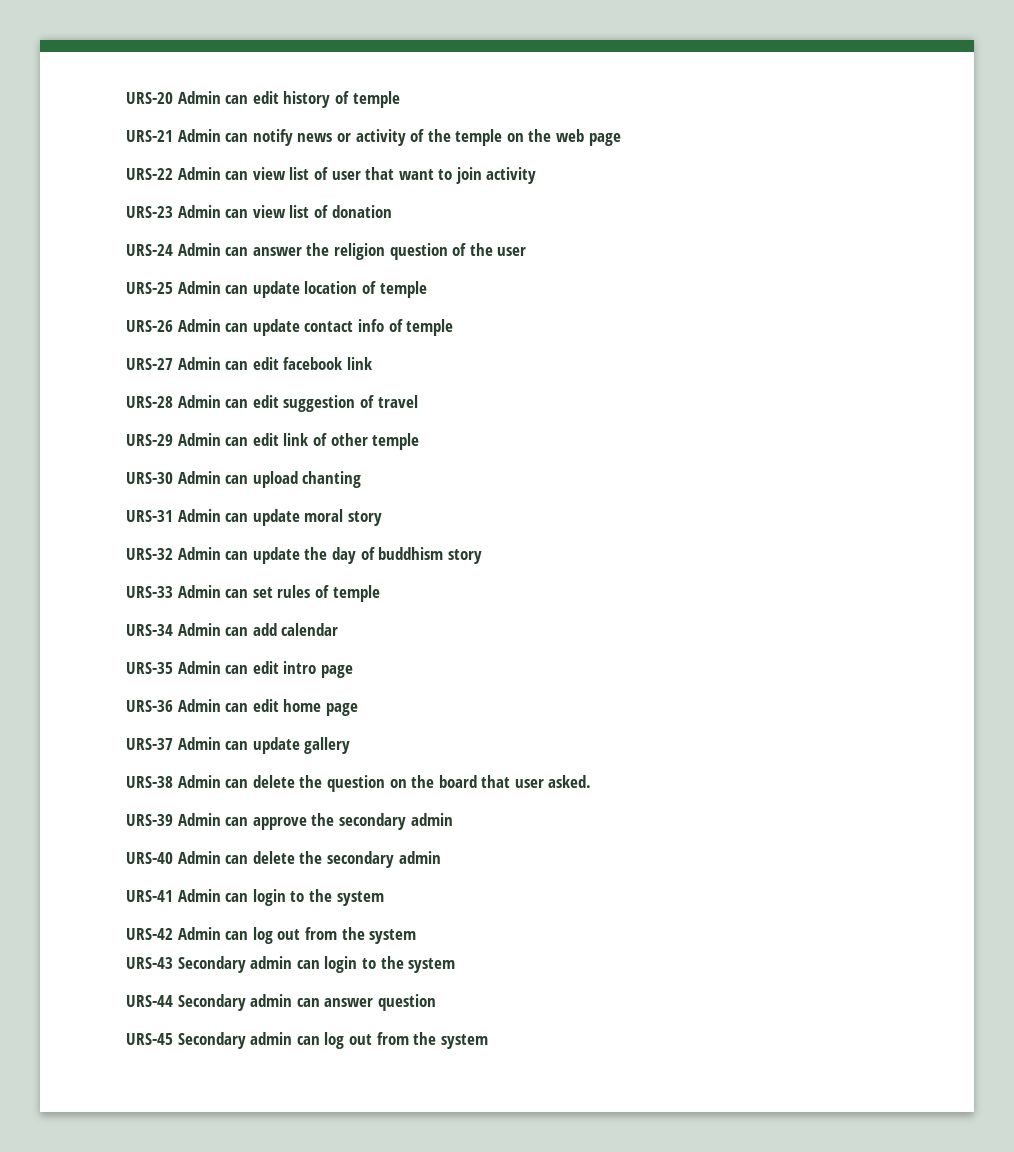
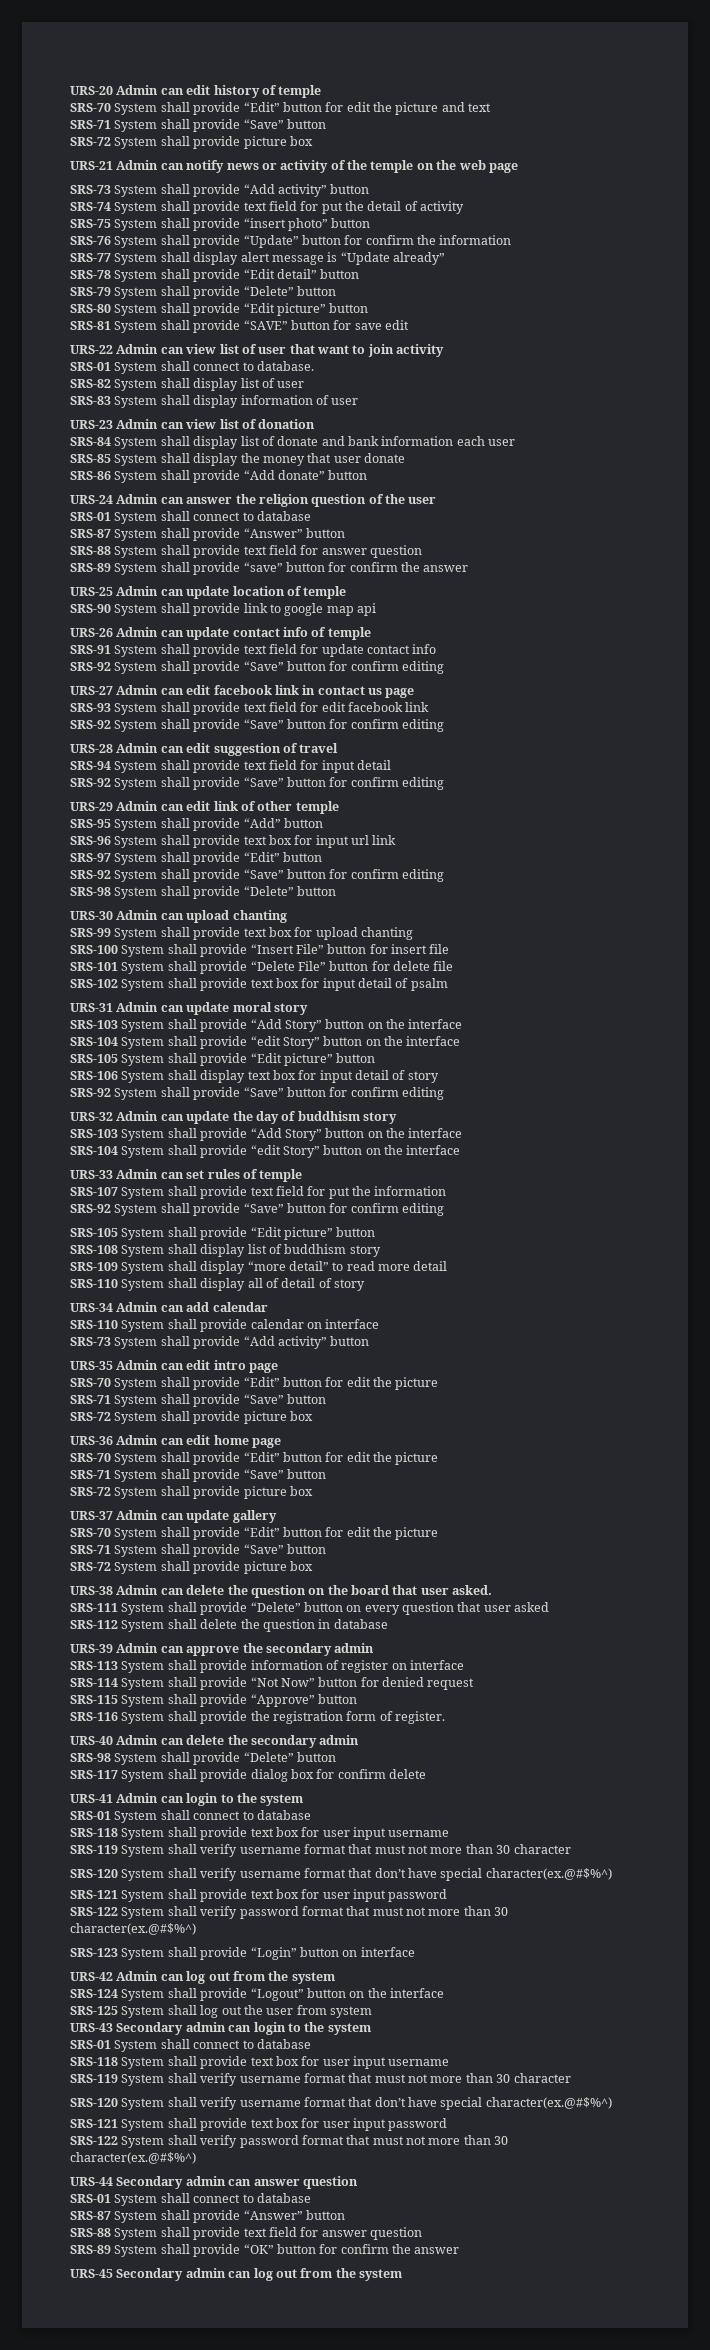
+ SRS-70 System shall provide “Edit” button for edit the picture and text
+ SRS-71 System shall provide “Save” button
+ SRS-72 System shall provide picture box
  URS-21 Admin can notify news or activity of the temple on the web page
+ SRS-73 System shall provide “Add activity” button
+ SRS-74 System shall provide text field for put the detail of activity
+ SRS-75 System shall provide “insert photo” button
+ SRS-76 System shall provide “Update” button for confirm the information
+ SRS-77 System shall display alert message is “Update already”
+ SRS-78 System shall provide “Edit detail” button
+ SRS-79 System shall provide “Delete” button
+ SRS-80 System shall provide “Edit picture” button
+ SRS-81 System shall provide “SAVE” button for save edit
+ SRS-01 System shall connect to database.
+ SRS-82 System shall display list of user
+ SRS-83 System shall display information of user
+ SRS-84 System shall display list of donate and bank information each user
+ SRS-85 System shall display the money that user donate
+ SRS-86 System shall provide “Add donate” button
  URS-24 Admin can answer the religion question of the user
+ SRS-01 System shall connect to database
+ SRS-87 System shall provide “Answer” button
+ SRS-88 System shall provide text field for answer question
+ SRS-89 System shall provide “save” button for confirm the answer
+ SRS-90 System shall provide link to google map api
+ SRS-91 System shall provide text field for update contact info
+ SRS-92 System shall provide “Save” button for confirm editing
- URS-27 Admin can edit facebook link
+ URS-27 Admin can edit facebook link in contact us page
+ SRS-93 System shall provide text field for edit facebook link
+ SRS-92 System shall provide “Save” button for confirm editing
+ SRS-94 System shall provide text field for input detail
+ SRS-92 System shall provide “Save” button for confirm editing
+ SRS-95 System shall provide “Add” button
+ SRS-96 System shall provide text box for input url link
+ SRS-97 System shall provide “Edit” button
+ SRS-92 System shall provide “Save” button for confirm editing
+ SRS-98 System shall provide “Delete” button
+ SRS-99 System shall provide text box for upload chanting
+ SRS-100 System shall provide “Insert File” button for insert file
+ SRS-101 System shall provide “Delete File” button for delete file
+ SRS-102 System shall provide text box for input detail of psalm
  URS-31 Admin can update moral story
+ SRS-103 System shall provide “Add Story” button on the interface
+ SRS-104 System shall provide “edit Story” button on the interface
+ SRS-105 System shall provide “Edit picture” button
+ SRS-106 System shall display text box for input detail of story
+ SRS-92 System shall provide “Save” button for confirm editing
  URS-32 Admin can update the day of buddhism story
+ SRS-103 System shall provide “Add Story” button on the interface
+ SRS-104 System shall provide “edit Story” button on the interface
+ SRS-107 System shall provide text field for put the information
+ SRS-92 System shall provide “Save” button for confirm editing
+ SRS-105 System shall provide “Edit picture” button
+ SRS-108 System shall display list of buddhism story
+ SRS-109 System shall display “more detail” to read more detail
+ SRS-110 System shall display all of detail of story
+ SRS-110 System shall provide calendar on interface
+ SRS-73 System shall provide “Add activity” button
  URS-35 Admin can edit intro page
+ SRS-70 System shall provide “Edit” button for edit the picture
+ SRS-71 System shall provide “Save” button
+ SRS-72 System shall provide picture box
  URS-36 Admin can edit home page
+ SRS-70 System shall provide “Edit” button for edit the picture
+ SRS-71 System shall provide “Save” button
+ SRS-72 System shall provide picture box
  URS-37 Admin can update gallery
+ SRS-70 System shall provide “Edit” button for edit the picture
+ SRS-71 System shall provide “Save” button
+ SRS-72 System shall provide picture box
+ SRS-111 System shall provide “Delete” button on every question that user asked
+ SRS-112 System shall delete the question in database
+ SRS-113 System shall provide information of register on interface
+ SRS-114 System shall provide “Not Now” button for denied request
+ SRS-115 System shall provide “Approve” button
+ SRS-116 System shall provide the registration form of register.
  URS-40 Admin can delete the secondary admin
+ SRS-98 System shall provide “Delete” button
+ SRS-117 System shall provide dialog box for confirm delete
  URS-41 Admin can login to the system
+ SRS-01 System shall connect to database
+ SRS-118 System shall provide text box for user input username
+ SRS-119 System shall verify username format that must not more than 30 character
+ SRS-120 System shall verify username format that don’t have special character(ex.@#$%^)
+ SRS-121 System shall provide text box for user input password
+ SRS-122 System shall verify password format that must not more than 30 character(ex.@#$%^)
+ SRS-123 System shall provide “Login” button on interface
+ SRS-124 System shall provide “Logout” button on the interface
+ SRS-125 System shall log out the user from system
  URS-43 Secondary admin can login to the system
+ SRS-01 System shall connect to database
+ SRS-118 System shall provide text box for user input username
+ SRS-119 System shall verify username format that must not more than 30 character
+ SRS-120 System shall verify username format that don’t have special character(ex.@#$%^)
+ SRS-121 System shall provide text box for user input password
+ SRS-122 System shall verify password format that must not more than 30 character(ex.@#$%^)
  URS-44 Secondary admin can answer question
+ SRS-01 System shall connect to database
+ SRS-87 System shall provide “Answer” button
+ SRS-88 System shall provide text field for answer question
+ SRS-89 System shall provide “OK” button for confirm the answer

